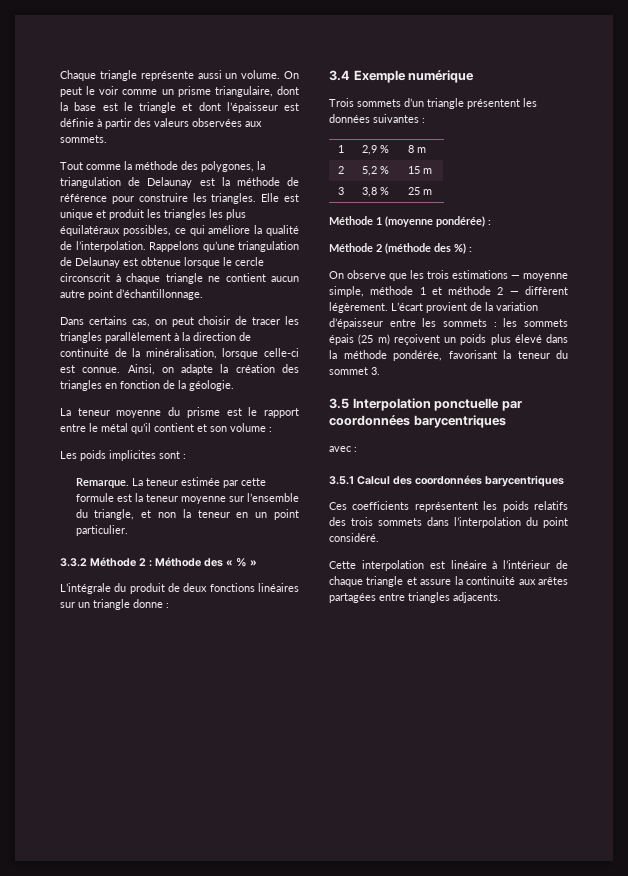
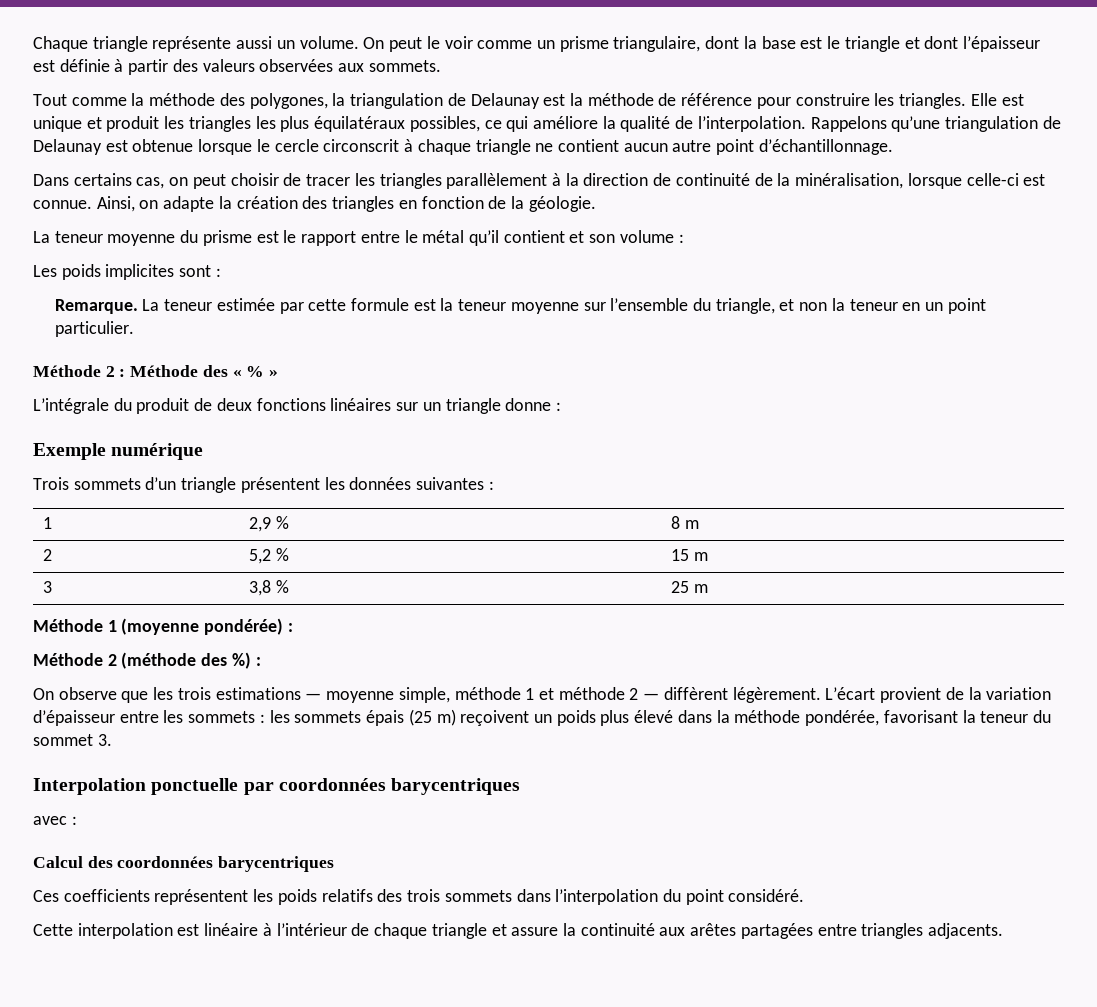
- 3.3.2 Méthode 2 : Méthode des « % »
+ Méthode 2 : Méthode des « % »
- 3.4 Exemple numérique
+ Exemple numérique
- 3.5 Interpolation ponctuelle par coordonnées barycentriques
+ Interpolation ponctuelle par coordonnées barycentriques
- 3.5.1 Calcul des coordonnées barycentriques
+ Calcul des coordonnées barycentriques

